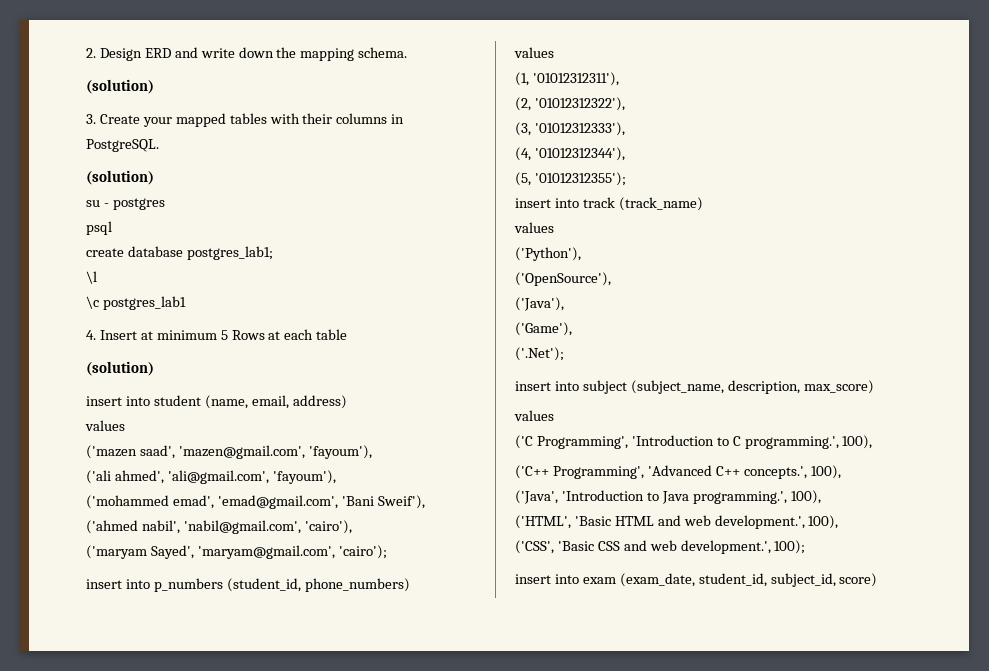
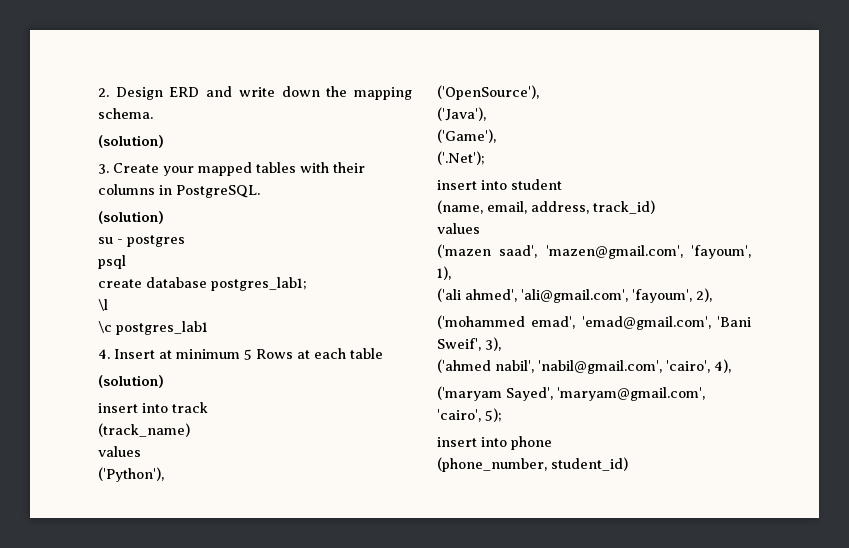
- insert into student (name, email, address)
- values
- ('mazen saad', 'mazen@gmail.com', 'fayoum'),
- ('ali ahmed', 'ali@gmail.com', 'fayoum'),
- ('mohammed emad', 'emad@gmail.com', 'Bani Sweif'), ('ahmed nabil', 'nabil@gmail.com', 'cairo'),
- ('maryam Sayed', 'maryam@gmail.com', 'cairo');
- insert into p_numbers (student_id, phone_numbers)
- values
- (1, '01012312311'),
- (2, '01012312322'),
- (3, '01012312333'),
- (4, '01012312344'),
- (5, '01012312355');
- insert into track (track_name)
+ insert into track
+ (track_name)
- insert into subject (subject_name, description, max_score)
+ insert into student
+ (name, email, address, track_id)
  values
- ('C Programming', 'Introduction to C programming.', 100),
- ('C++ Programming', 'Advanced C++ concepts.', 100),
- ('Java', 'Introduction to Java programming.', 100),
- ('HTML', 'Basic HTML and web development.', 100),
- ('CSS', 'Basic CSS and web development.', 100);
- insert into exam (exam_date, student_id, subject_id, score)
+ ('mazen saad', 'mazen@gmail.com', 'fayoum', 1),
+ ('ali ahmed', 'ali@gmail.com', 'fayoum', 2),
+ ('mohammed emad', 'emad@gmail.com', 'Bani Sweif', 3),
+ ('ahmed nabil', 'nabil@gmail.com', 'cairo', 4),
+ ('maryam Sayed', 'maryam@gmail.com', 'cairo', 5);
+ insert into phone
+ (phone_number, student_id)

